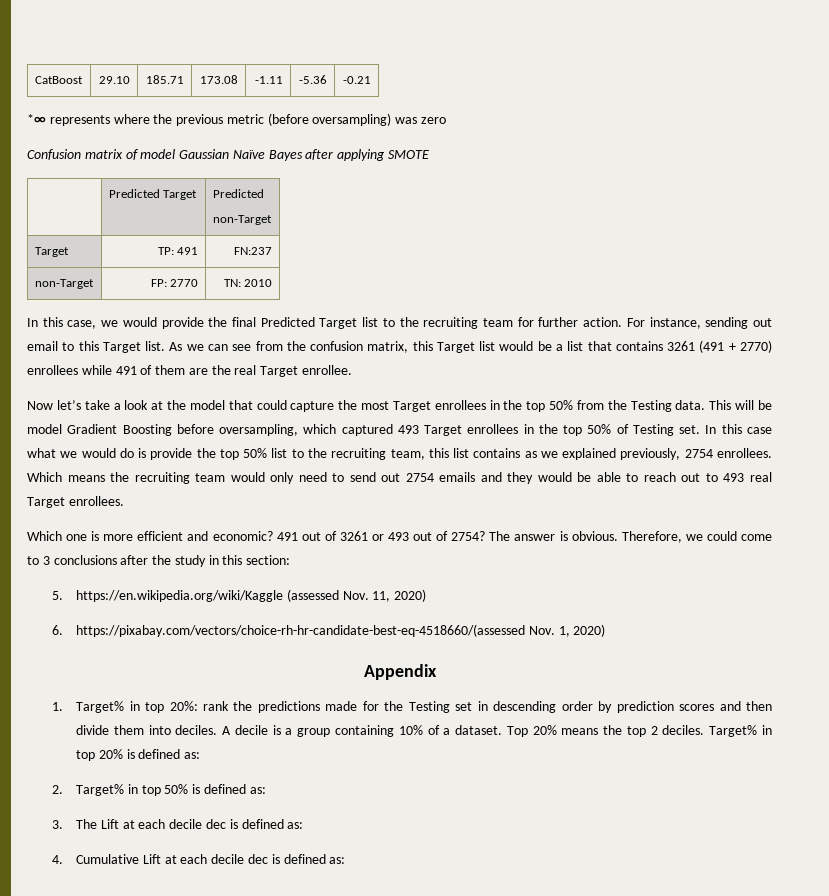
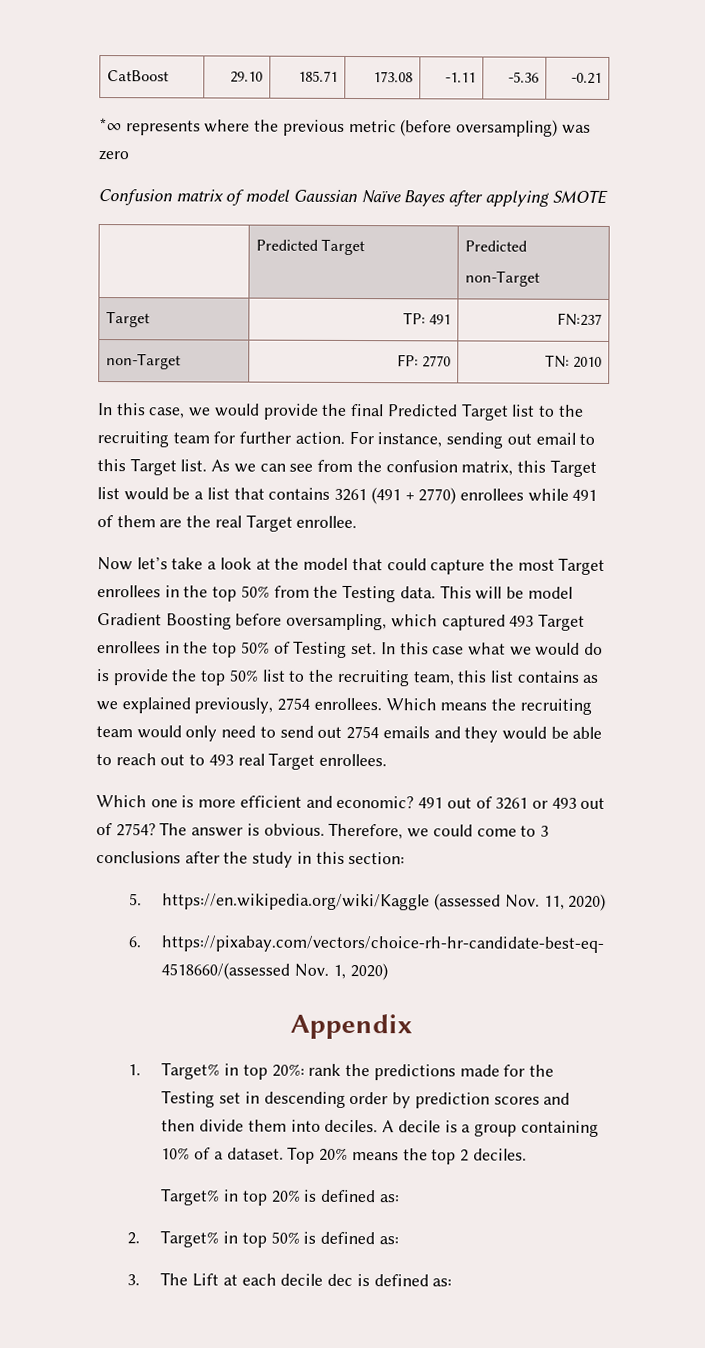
- Top 20% means the top 2 deciles. Target% in top 20% is defined as:
+ Top 20% means the top 2 deciles.
+ Target% in top 20% is defined as:
- 4. Cumulative Lift at each decile dec is defined as:

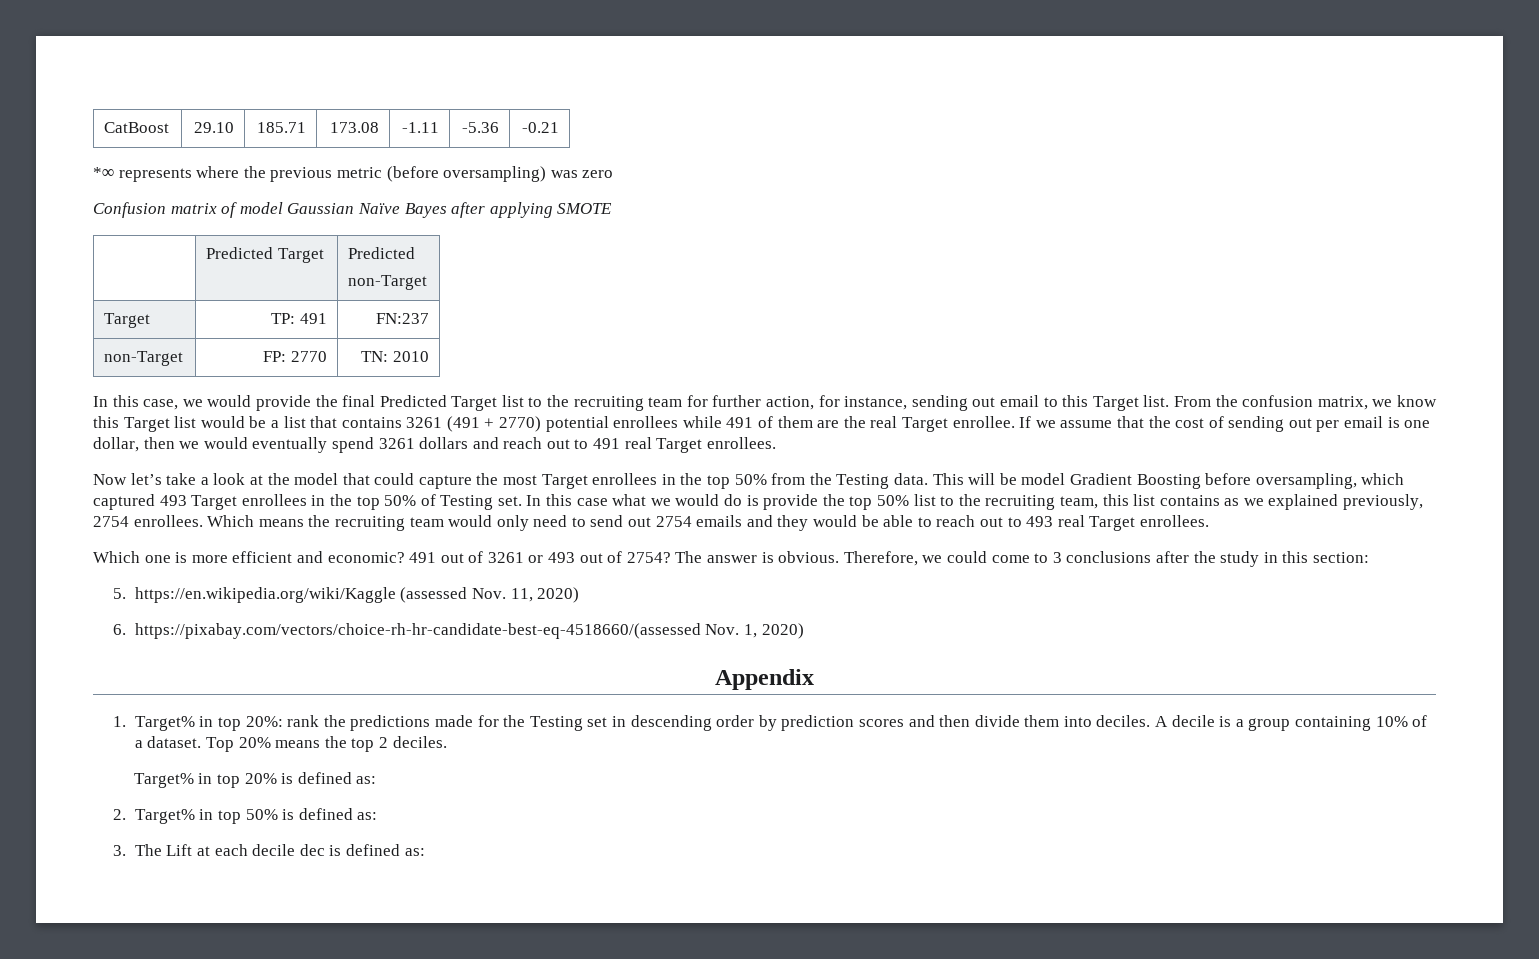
- In this case, we would provide the final Predicted Target list to the recruiting team for further action. For instance, sending out email to this Target list.
+ In this case, we would provide the final Predicted Target list to the recruiting team for further action, for instance, sending out email to this Target list.
- As we can see from the confusion matrix, this Target list would be a list that contains 3261 (491 + 2770) enrollees while 491 of them are the real Target enrollee.
+ From the confusion matrix, we know this Target list would be a list that contains 3261 (491 + 2770) potential enrollees while 491 of them are the real Target enrollee. If we assume that the cost of sending out per email is one dollar, then we would eventually spend 3261 dollars and reach out to 491 real Target enrollees.

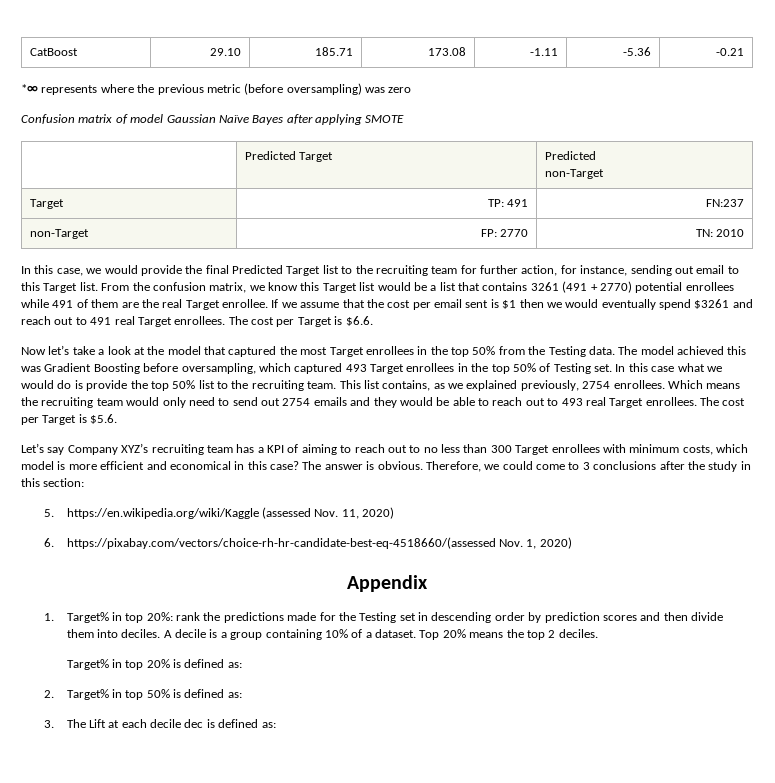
- If we assume that the cost of sending out per email is one dollar, then we would eventually spend 3261 dollars and reach out to 491 real Target enrollees.
+ If we assume that the cost per email sent is $1 then we would eventually spend $3261 and reach out to 491 real Target enrollees. The cost per Target is $6.6.
- Now let’s take a look at the model that could capture the most Target enrollees in the top 50% from the Testing data.
+ Now let’s take a look at the model that captured the most Target enrollees in the top 50% from the Testing data.
- This will be model Gradient Boosting before oversampling, which captured 493 Target enrollees in the top 50% of Testing set.
+ The model achieved this was Gradient Boosting before oversampling, which captured 493 Target enrollees in the top 50% of Testing set.
- In this case what we would do is provide the top 50% list to the recruiting team, this list contains as we explained previously, 2754 enrollees.
+ In this case what we would do is provide the top 50% list to the recruiting team. This list contains, as we explained previously, 2754 enrollees.
- Which means the recruiting team would only need to send out 2754 emails and they would be able to reach out to 493 real Target enrollees.
- Which one is more efficient and economic? 491 out of 3261 or 493 out of 2754?
+ Which means the recruiting team would only need to send out 2754 emails and they would be able to reach out to 493 real Target enrollees. The cost per Target is $5.6.
+ Let’s say Company XYZ’s recruiting team has a KPI of aiming to reach out to no less than 300 Target enrollees with minimum costs, which model is more efficient and economical in this case?

